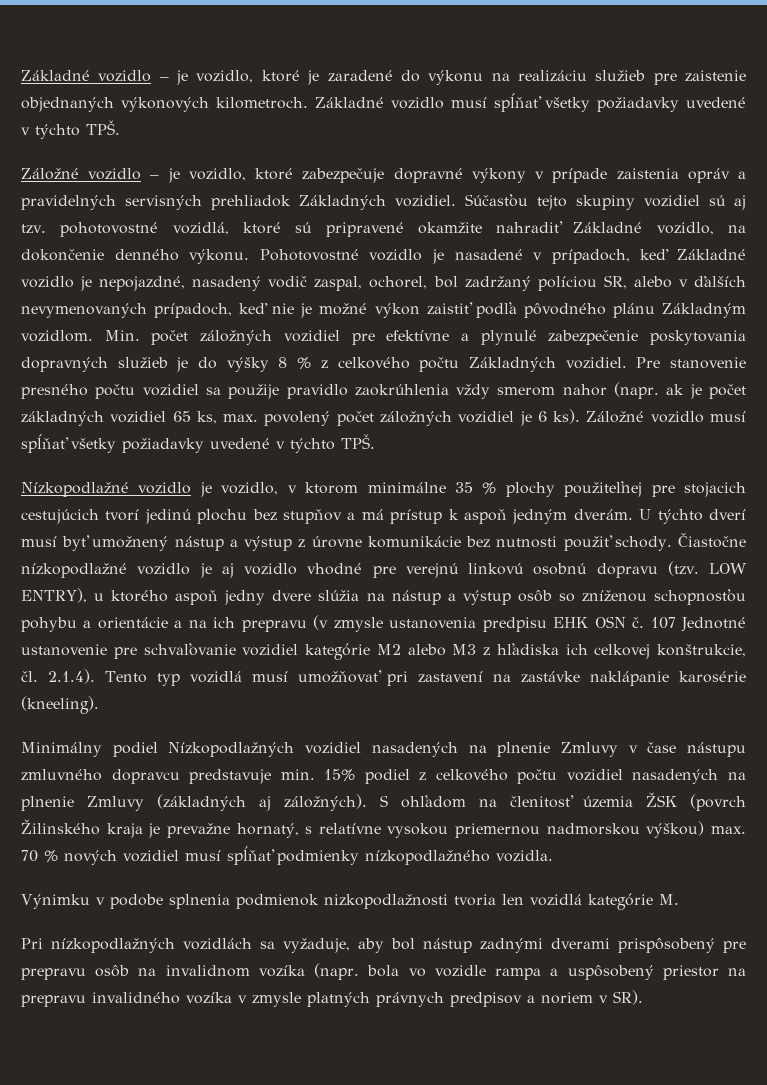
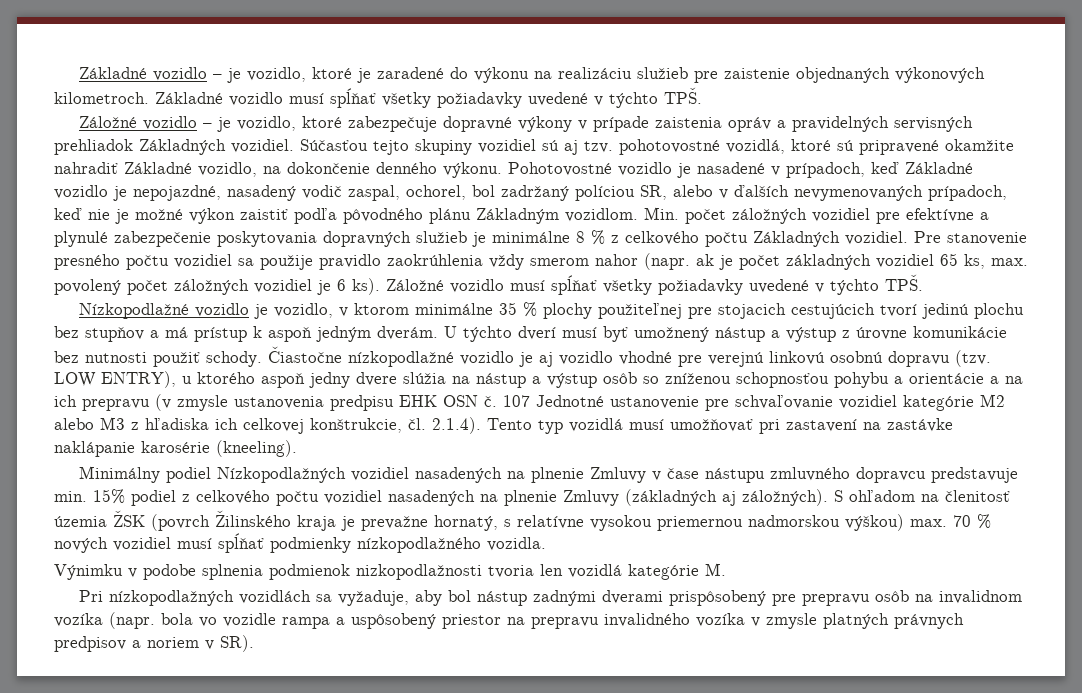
- Min. počet záložných vozidiel pre efektívne a plynulé zabezpečenie poskytovania dopravných služieb je do výšky 8 % z celkového počtu Základných vozidiel.
+ Min. počet záložných vozidiel pre efektívne a plynulé zabezpečenie poskytovania dopravných služieb je minimálne 8 % z celkového počtu Základných vozidiel.

